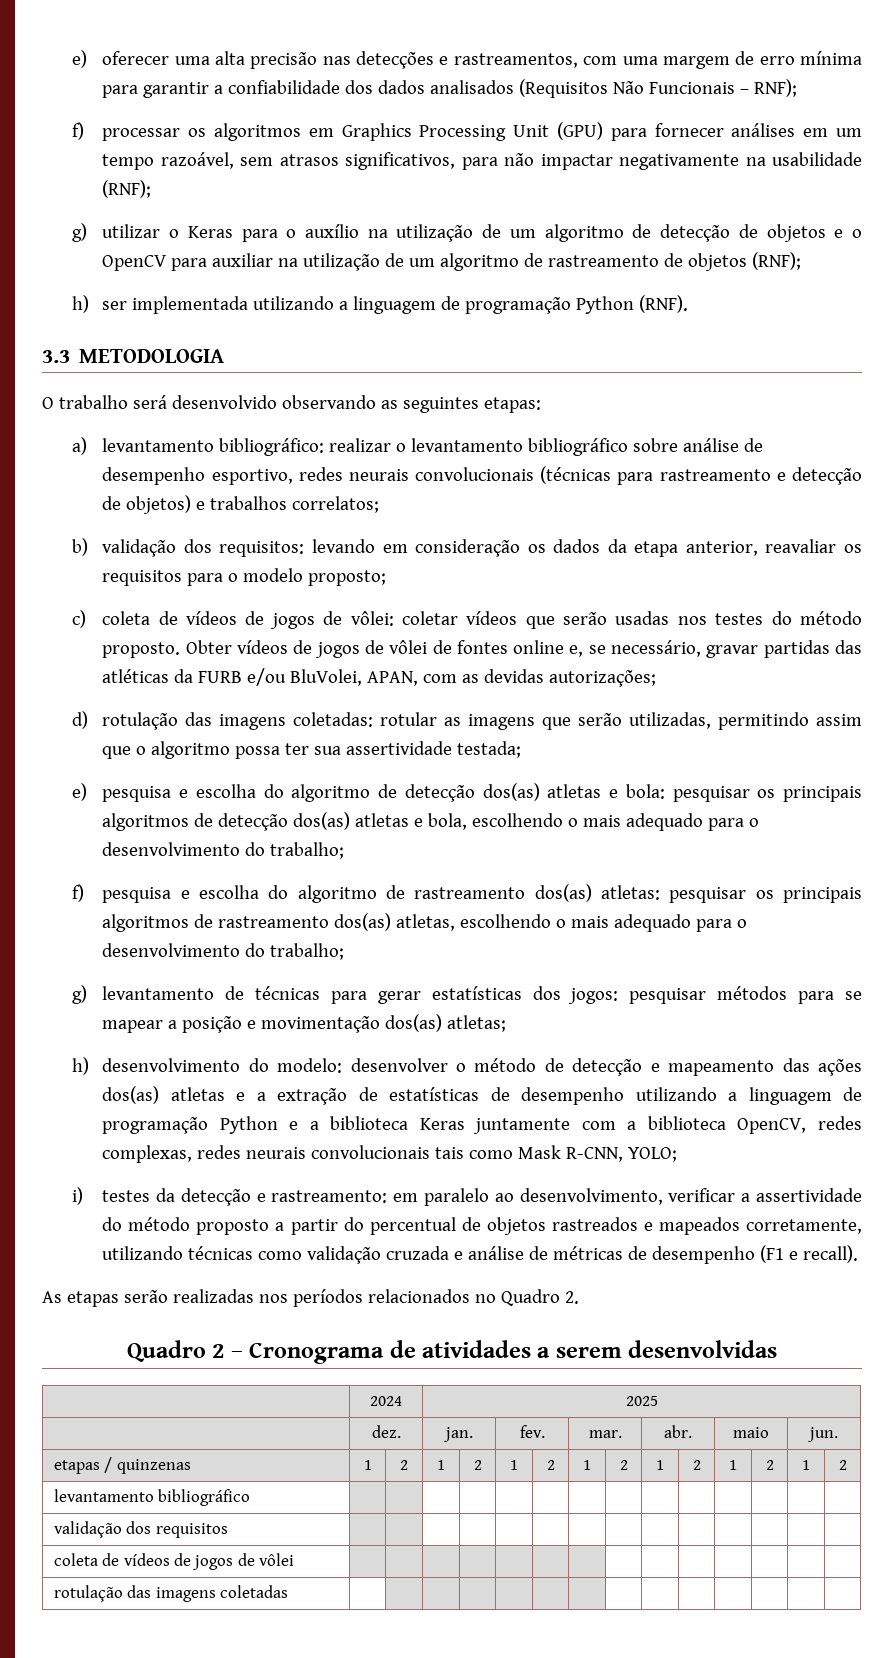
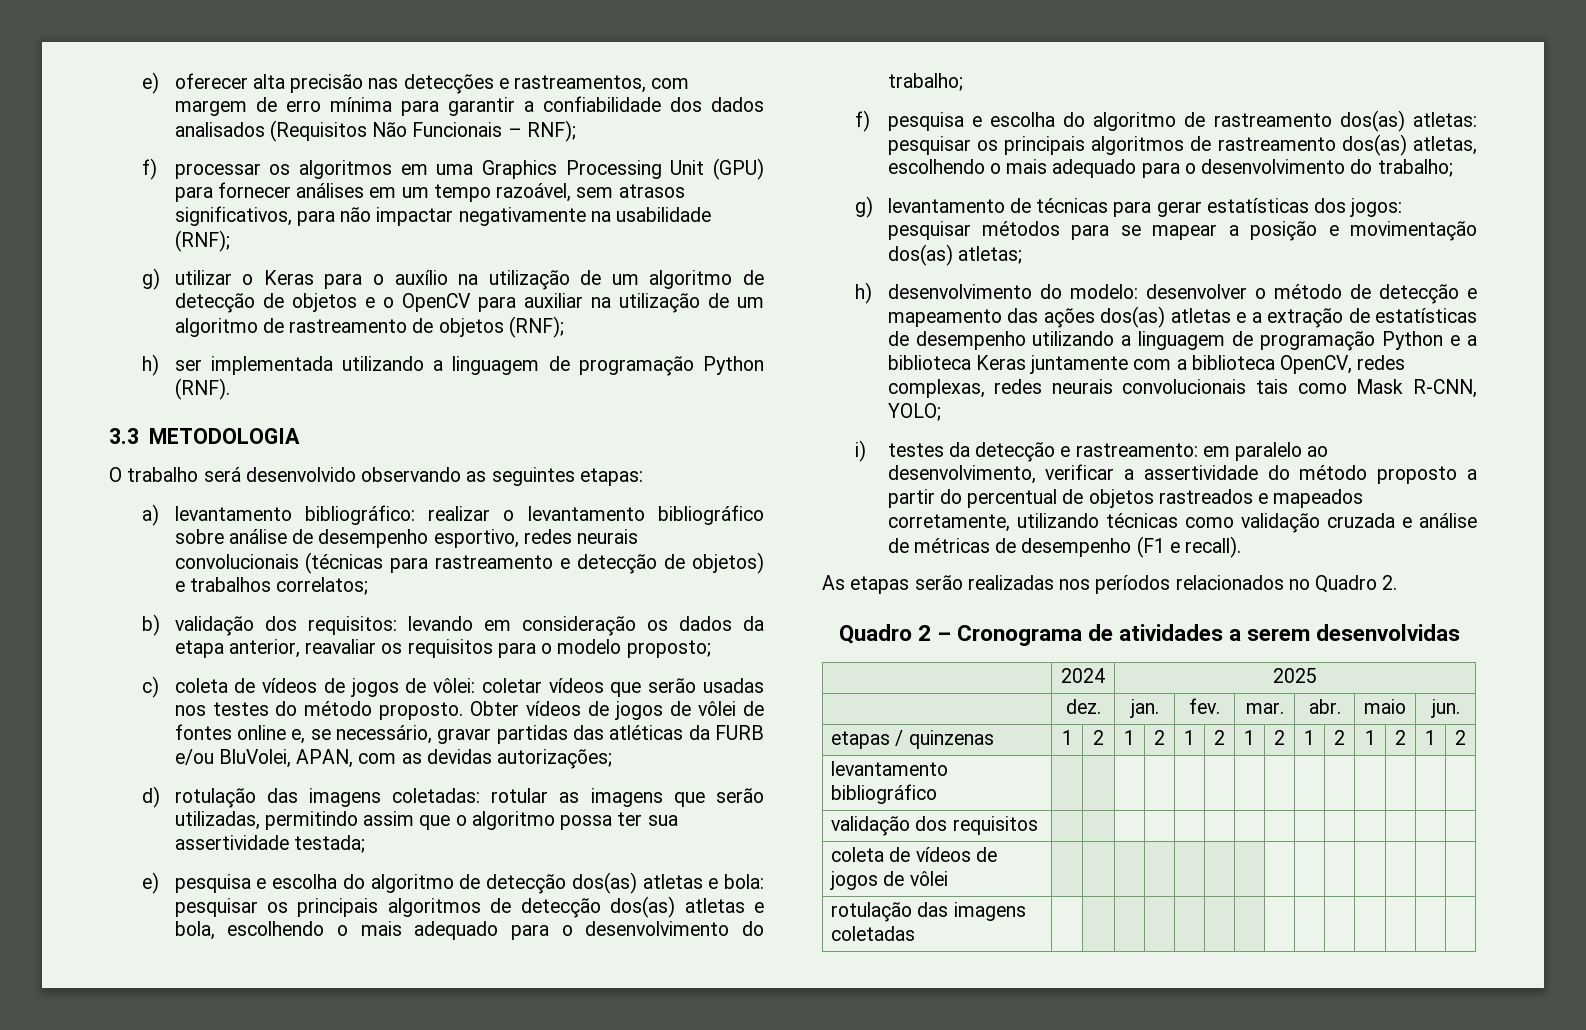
- e) oferecer uma alta precisão nas detecções e rastreamentos, com uma margem de erro mínima para garantir a confiabilidade dos dados analisados (Requisitos Não Funcionais – RNF);
+ e) oferecer alta precisão nas detecções e rastreamentos, com margem de erro mínima para garantir a confiabilidade dos dados analisados (Requisitos Não Funcionais – RNF);
- f) processar os algoritmos em Graphics Processing Unit (GPU) para fornecer análises em um tempo razoável, sem atrasos significativos, para não impactar negativamente na usabilidade (RNF);
+ f) processar os algoritmos em uma Graphics Processing Unit (GPU) para fornecer análises em um tempo razoável, sem atrasos significativos, para não impactar negativamente na usabilidade (RNF);

